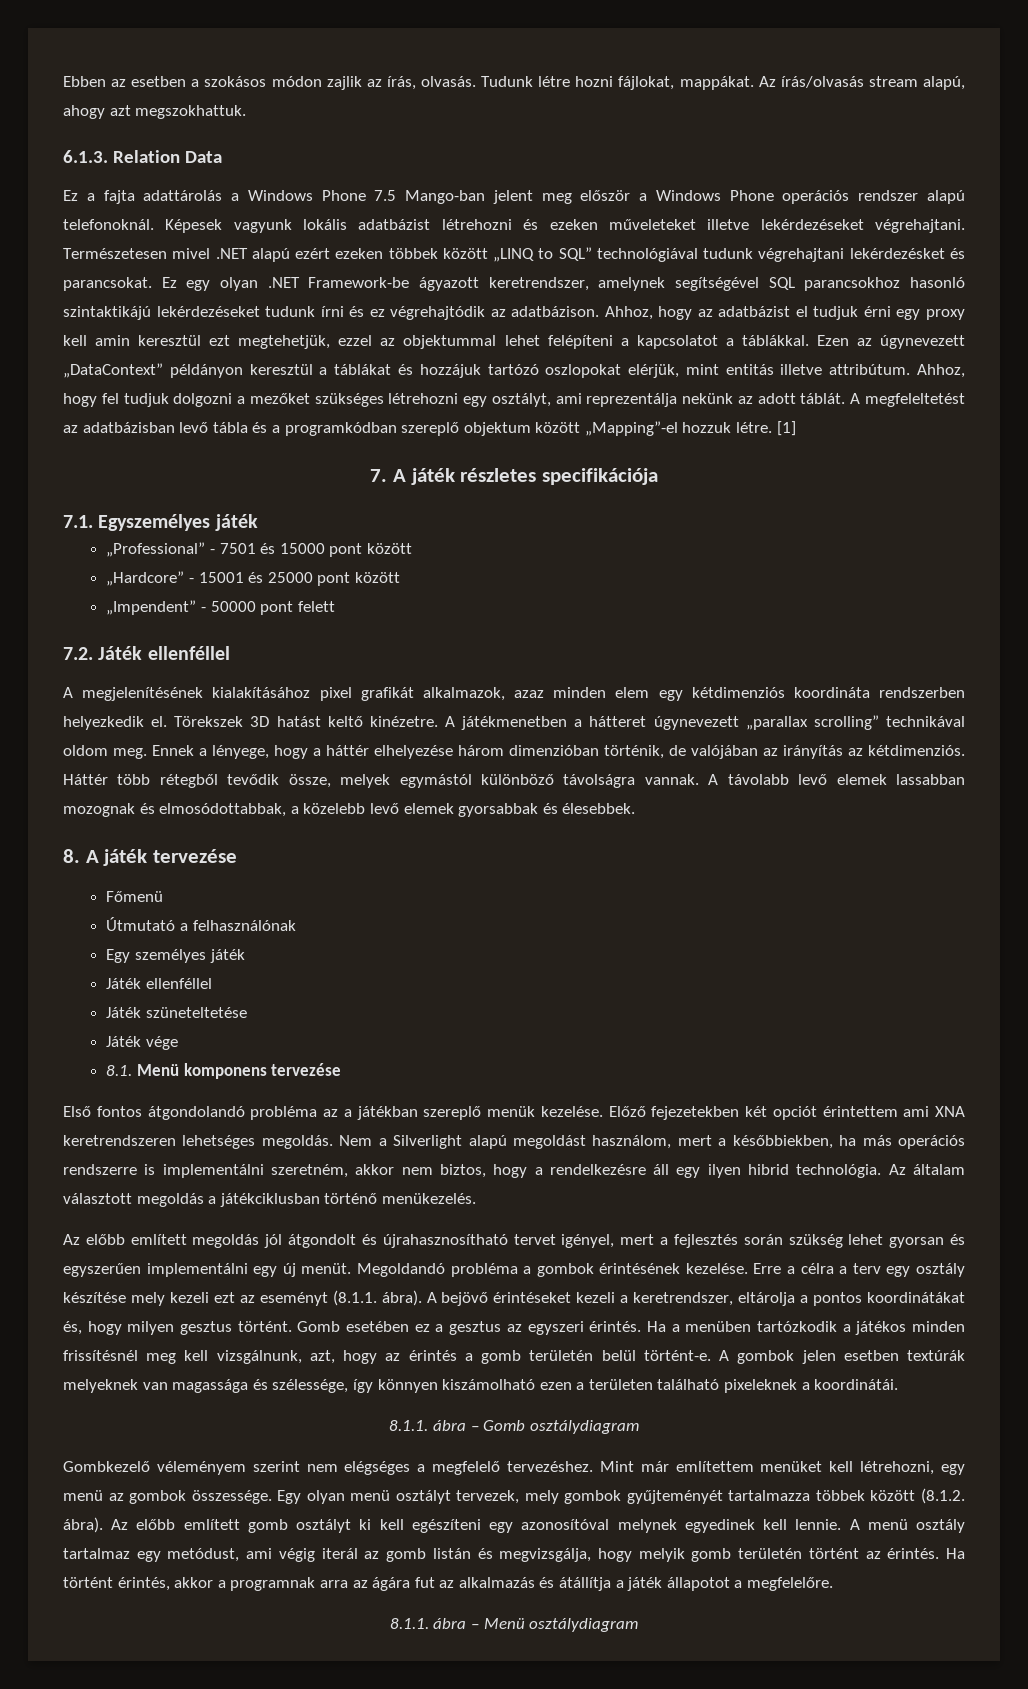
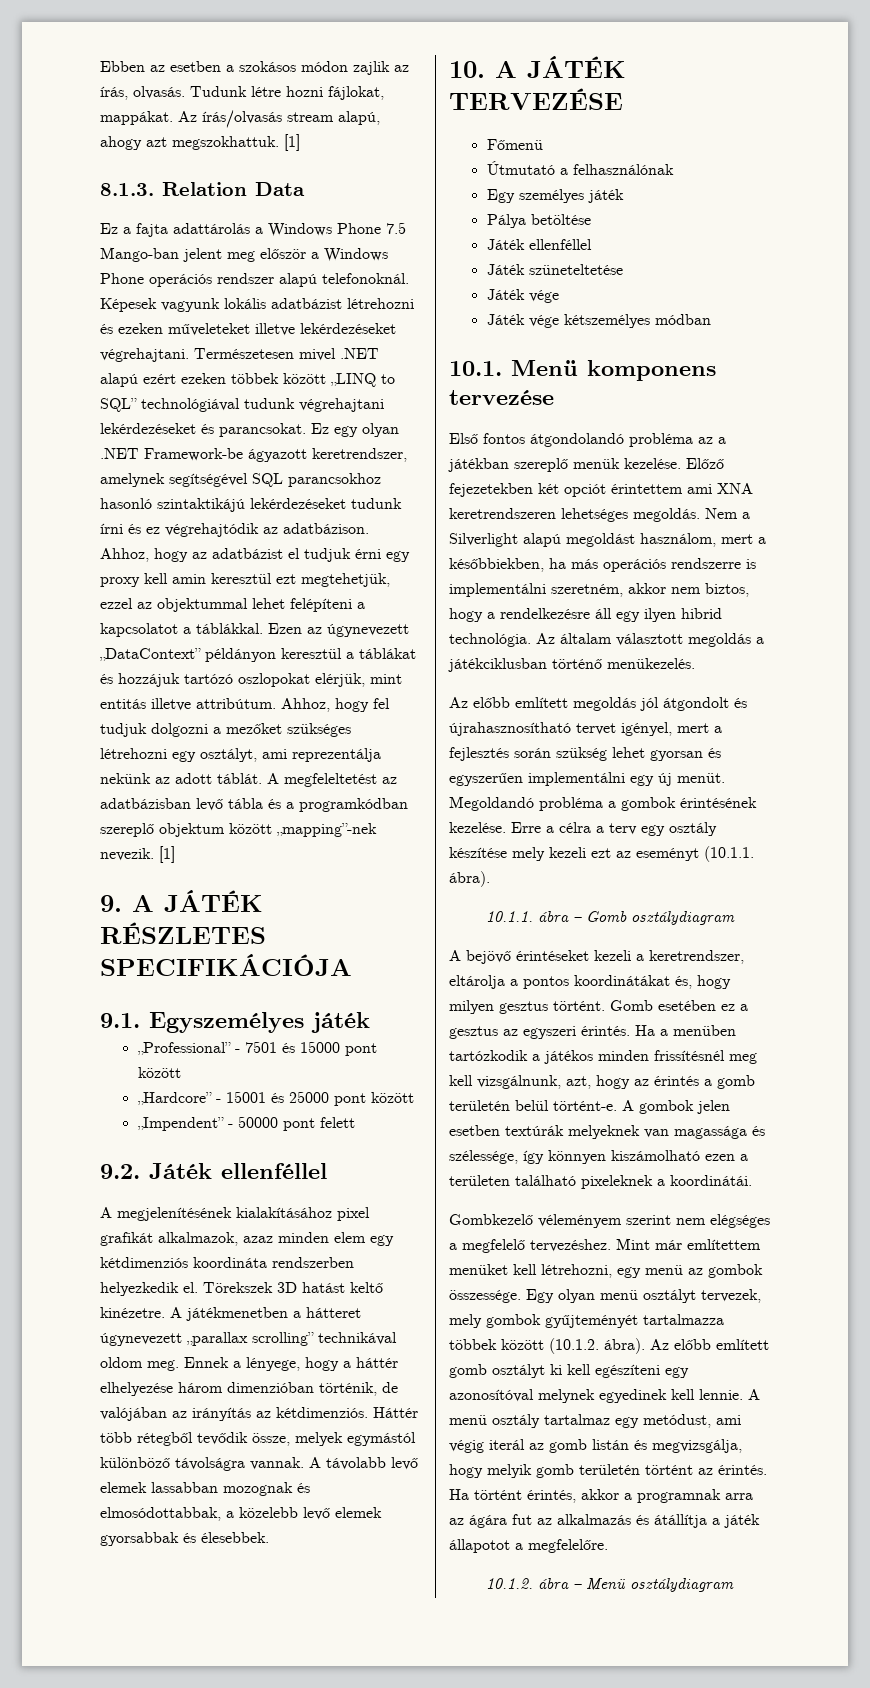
- Az írás/olvasás stream alapú, ahogy azt megszokhattuk.
- 6.1.3. Relation Data
+ Az írás/olvasás stream alapú, ahogy azt megszokhattuk. [1]
+ 8.1.3. Relation Data
- Természetesen mivel .NET alapú ezért ezeken többek között „LINQ to SQL” technológiával tudunk végrehajtani lekérdezésket és parancsokat.
+ Természetesen mivel .NET alapú ezért ezeken többek között „LINQ to SQL” technológiával tudunk végrehajtani lekérdezéseket és parancsokat.
- A megfeleltetést az adatbázisban levő tábla és a programkódban szereplő objektum között „Mapping”-el hozzuk létre. [1]
- 7. A játék részletes specifikációja
- 7.1. Egyszemélyes játék
+ A megfeleltetést az adatbázisban levő tábla és a programkódban szereplő objektum között „mapping”-nek nevezik. [1]
+ 9. A JÁTÉK RÉSZLETES SPECIFIKÁCIÓJA
+ 9.1. Egyszemélyes játék
- 7.2. Játék ellenféllel
+ 9.2. Játék ellenféllel
- 8. A játék tervezése
+ 10. A JÁTÉK TERVEZÉSE
+ Pálya betöltése
- 8.1. Menü komponens tervezése
+ Játék vége kétszemélyes módban
+ 10.1. Menü komponens tervezése
- Erre a célra a terv egy osztály készítése mely kezeli ezt az eseményt (8.1.1. ábra). A bejövő érintéseket kezeli a keretrendszer, eltárolja a pontos koordinátákat és, hogy milyen gesztus történt.
+ Erre a célra a terv egy osztály készítése mely kezeli ezt az eseményt (10.1.1. ábra).
+ 10.1.1. ábra – Gomb osztálydiagram
+ A bejövő érintéseket kezeli a keretrendszer, eltárolja a pontos koordinátákat és, hogy milyen gesztus történt.
- 8.1.1. ábra – Gomb osztálydiagram
- Egy olyan menü osztályt tervezek, mely gombok gyűjteményét tartalmazza többek között (8.1.2. ábra).
+ Egy olyan menü osztályt tervezek, mely gombok gyűjteményét tartalmazza többek között (10.1.2. ábra).
- 8.1.1. ábra – Menü osztálydiagram
+ 10.1.2. ábra – Menü osztálydiagram

